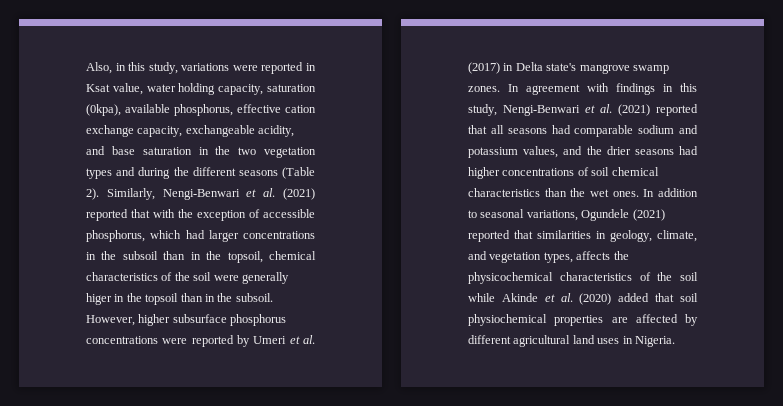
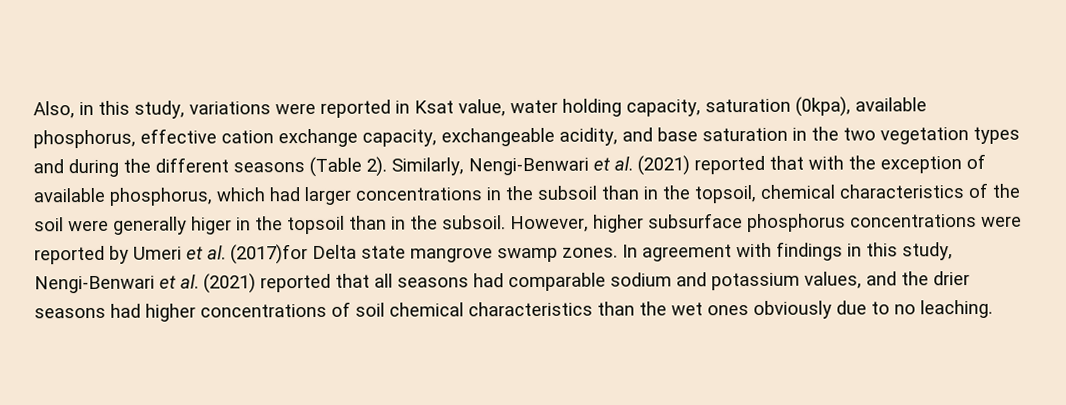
- Similarly, Nengi-Benwari et al. (2021) reported that with the exception of accessible phosphorus, which had larger concentrations in the subsoil than in the topsoil, chemical characteristics of the soil were generally higer in the topsoil than in the subsoil.
+ Similarly, Nengi-Benwari et al. (2021) reported that with the exception of available phosphorus, which had larger concentrations in the subsoil than in the topsoil, chemical characteristics of the soil were generally higer in the topsoil than in the subsoil.
- However, higher subsurface phosphorus concentrations were reported by Umeri et al. (2017) in Delta state's mangrove swamp zones.
+ However, higher subsurface phosphorus concentrations were reported by Umeri et al. (2017)for Delta state mangrove swamp zones.
- In agreement with findings in this study, Nengi-Benwari et al. (2021) reported that all seasons had comparable sodium and potassium values, and the drier seasons had higher concentrations of soil chemical characteristics than the wet ones. In addition to seasonal variations, Ogundele (2021) reported that similarities in geology, climate, and vegetation types, affects the physicochemical characteristics of the soil while Akinde et al. (2020) added that soil physiochemical properties are affected by different agricultural land uses in Nigeria.
+ In agreement with findings in this study, Nengi-Benwari et al. (2021) reported that all seasons had comparable sodium and potassium values, and the drier seasons had higher concentrations of soil chemical characteristics than the wet ones obviously due to no leaching.

